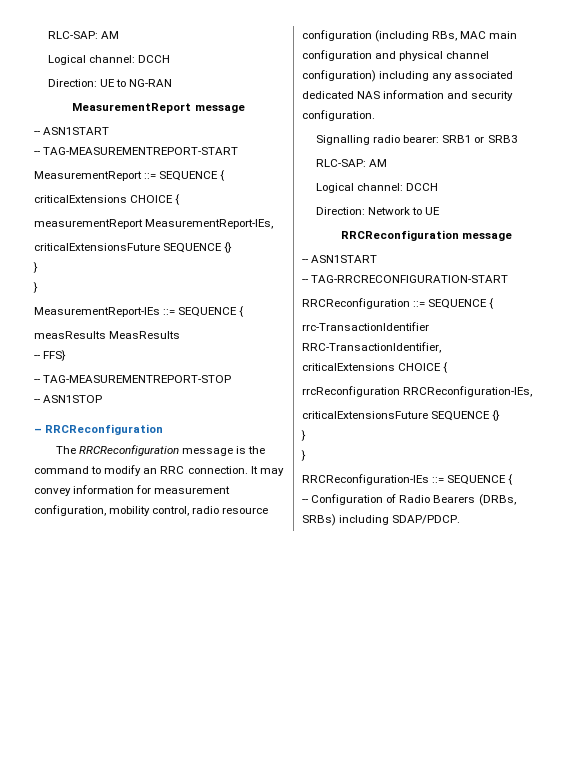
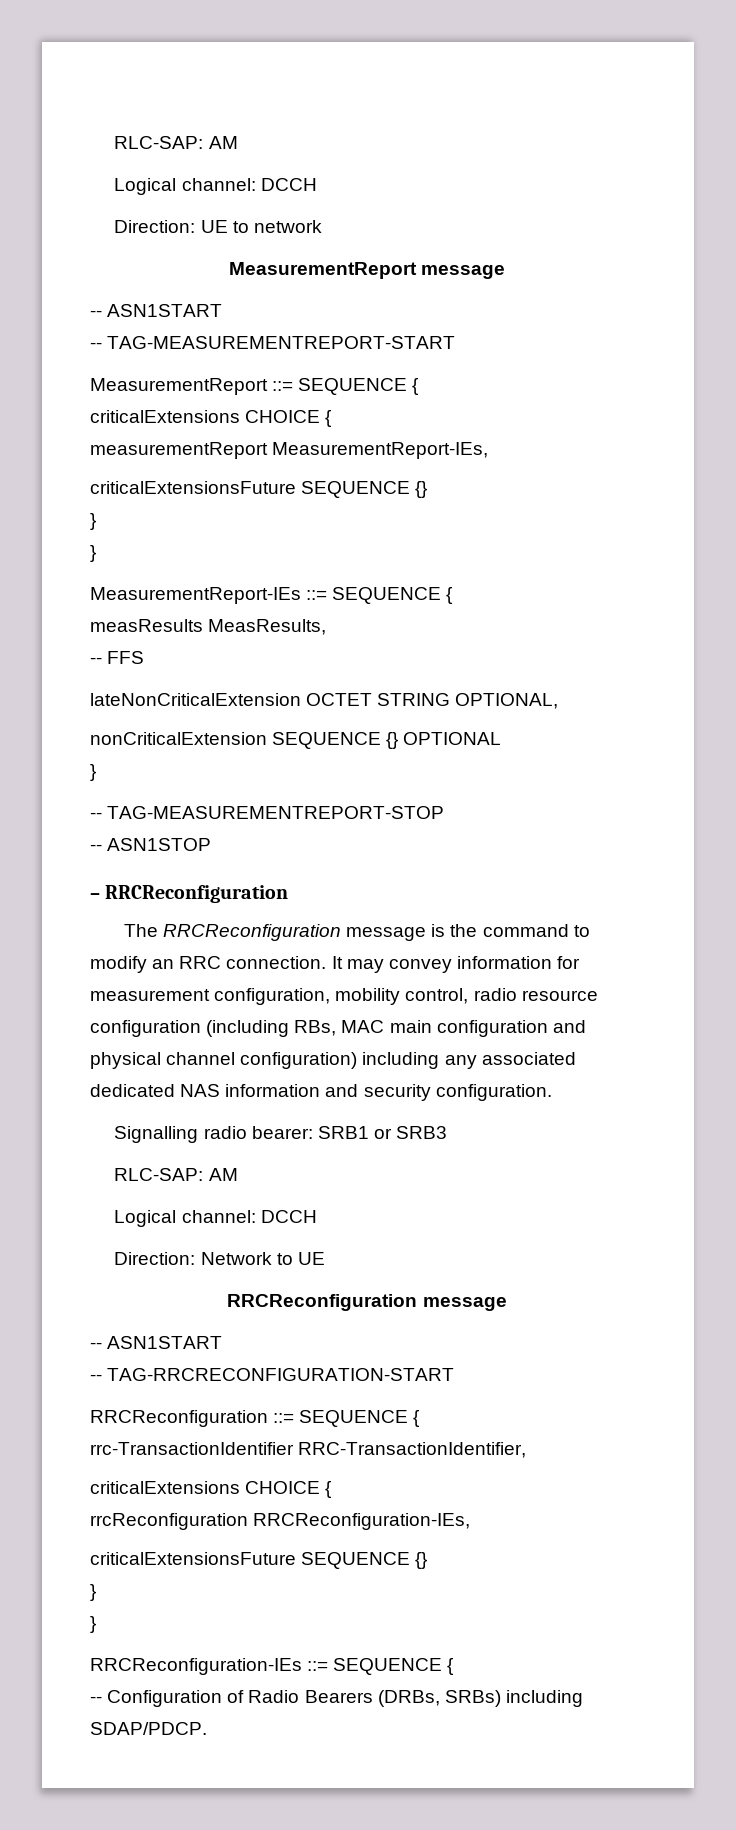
- Direction: UE to NG-RAN
+ Direction: UE to network
- measResults MeasResults
- -- FFS}
+ measResults MeasResults,
+ -- FFS
+ lateNonCriticalExtension OCTET STRING OPTIONAL,
+ nonCriticalExtension SEQUENCE {} OPTIONAL
+ }

